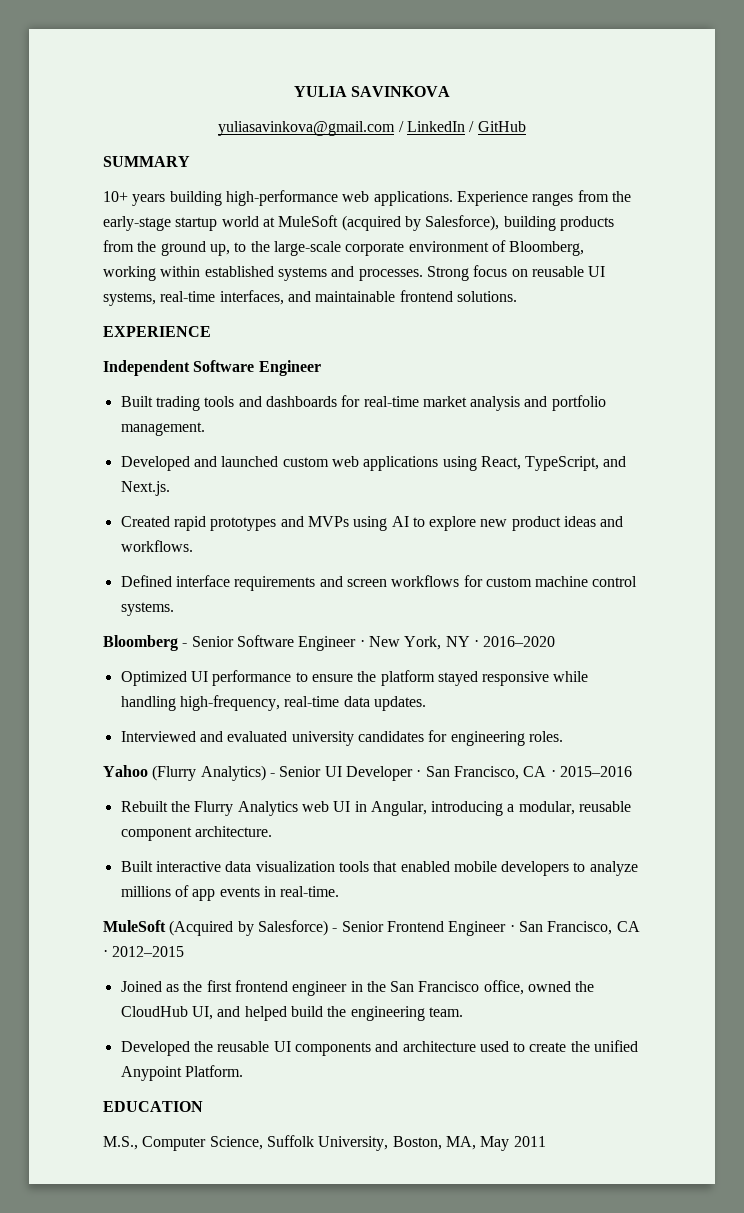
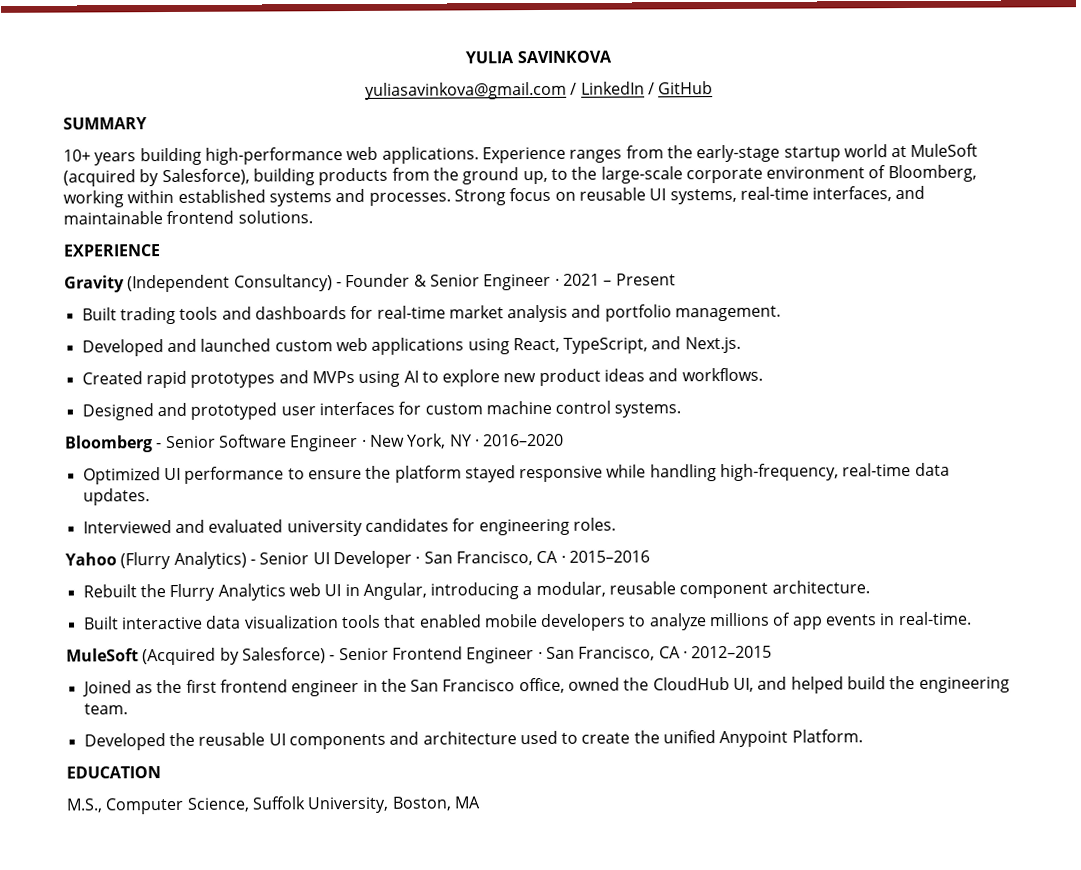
- Independent Software Engineer
+ Gravity (Independent Consultancy) - Founder & Senior Engineer · 2021 – Present
- Defined interface requirements and screen workflows for custom machine control systems.
+ Designed and prototyped user interfaces for custom machine control systems.
- M.S., Computer Science, Suffolk University, Boston, MA, May 2011
+ M.S., Computer Science, Suffolk University, Boston, MA

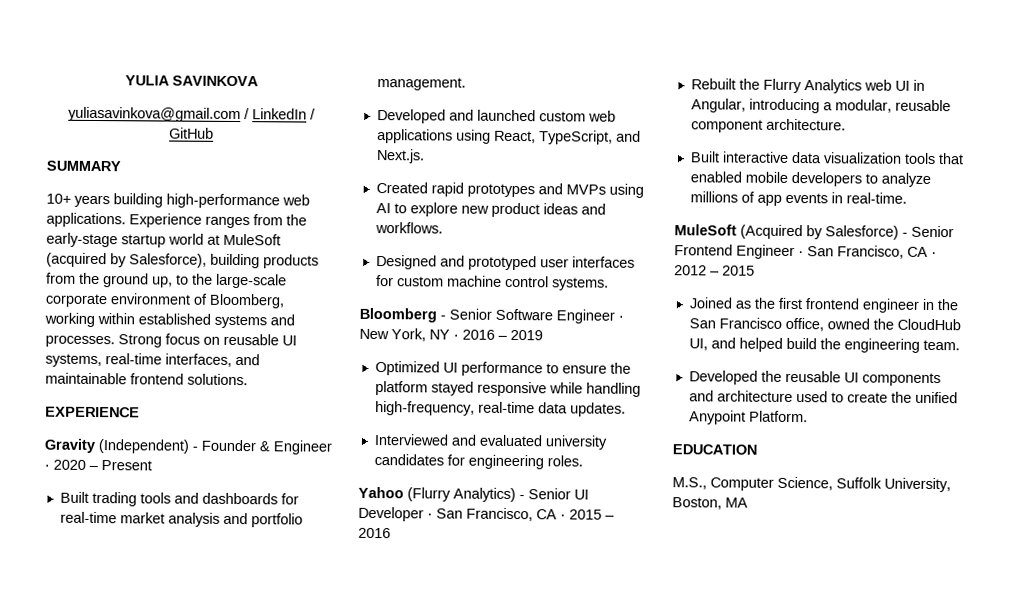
- Gravity (Independent Consultancy) - Founder & Senior Engineer · 2021 – Present
+ Gravity (Independent) - Founder & Engineer · 2020 – Present
- Bloomberg - Senior Software Engineer · New York, NY · 2016–2020
+ Bloomberg - Senior Software Engineer · New York, NY · 2016 – 2019
- Yahoo (Flurry Analytics) - Senior UI Developer · San Francisco, CA · 2015–2016
+ Yahoo (Flurry Analytics) - Senior UI Developer · San Francisco, CA · 2015 – 2016
- MuleSoft (Acquired by Salesforce) - Senior Frontend Engineer · San Francisco, CA · 2012–2015
+ MuleSoft (Acquired by Salesforce) - Senior Frontend Engineer · San Francisco, CA · 2012 – 2015

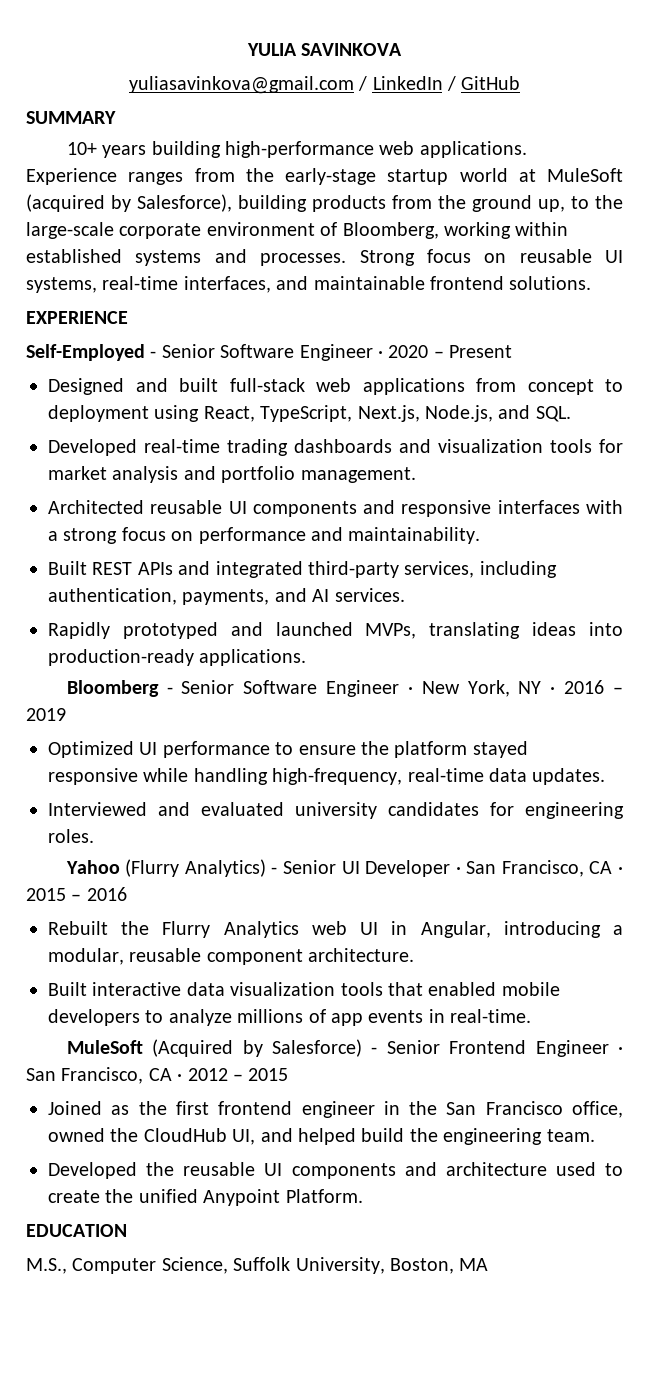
- Gravity (Independent) - Founder & Engineer · 2020 – Present
+ Self-Employed - Senior Software Engineer · 2020 – Present
- Built trading tools and dashboards for real-time market analysis and portfolio management.
+ Designed and built full-stack web applications from concept to deployment using React, TypeScript, Next.js, Node.js, and SQL.
+ Developed real-time trading dashboards and visualization tools for market analysis and portfolio management.
- Developed and launched custom web applications using React, TypeScript, and Next.js.
- Created rapid prototypes and MVPs using AI to explore new product ideas and workflows.
- Designed and prototyped user interfaces for custom machine control systems.
+ Architected reusable UI components and responsive interfaces with a strong focus on performance and maintainability.
+ Built REST APIs and integrated third-party services, including authentication, payments, and AI services.
+ Rapidly prototyped and launched MVPs, translating ideas into production-ready applications.

